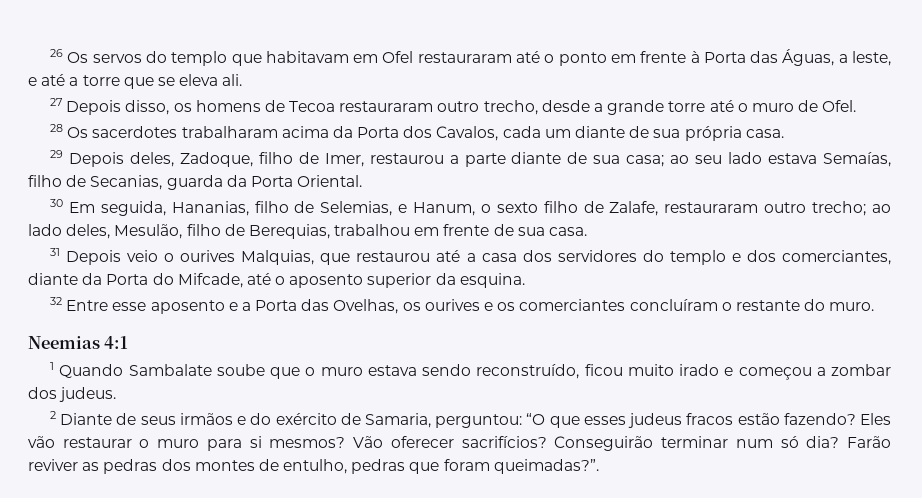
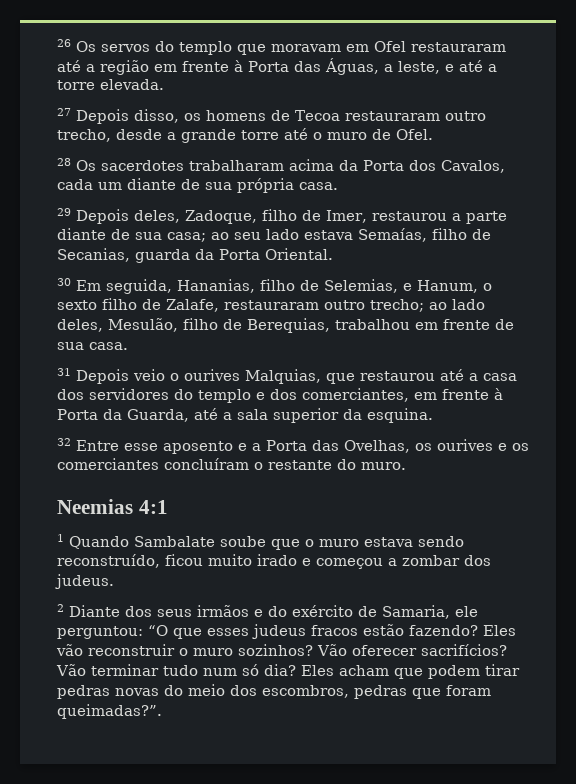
- 26 Os servos do templo que habitavam em Ofel restauraram até o ponto em frente à Porta das Águas, a leste, e até a torre que se eleva ali.
+ 26 Os servos do templo que moravam em Ofel restauraram até a região em frente à Porta das Águas, a leste, e até a torre elevada.
- 31 Depois veio o ourives Malquias, que restaurou até a casa dos servidores do templo e dos comerciantes, diante da Porta do Mifcade, até o aposento superior da esquina.
+ 31 Depois veio o ourives Malquias, que restaurou até a casa dos servidores do templo e dos comerciantes, em frente à Porta da Guarda, até a sala superior da esquina.
- 2 Diante de seus irmãos e do exército de Samaria, perguntou: “O que esses judeus fracos estão fazendo?
+ 2 Diante dos seus irmãos e do exército de Samaria, ele perguntou: “O que esses judeus fracos estão fazendo?
- Eles vão restaurar o muro para si mesmos? Vão oferecer sacrifícios? Conseguirão terminar num só dia? Farão reviver as pedras dos montes de entulho, pedras que foram queimadas?”.
+ Eles vão reconstruir o muro sozinhos? Vão oferecer sacrifícios? Vão terminar tudo num só dia? Eles acham que podem tirar pedras novas do meio dos escombros, pedras que foram queimadas?”.

